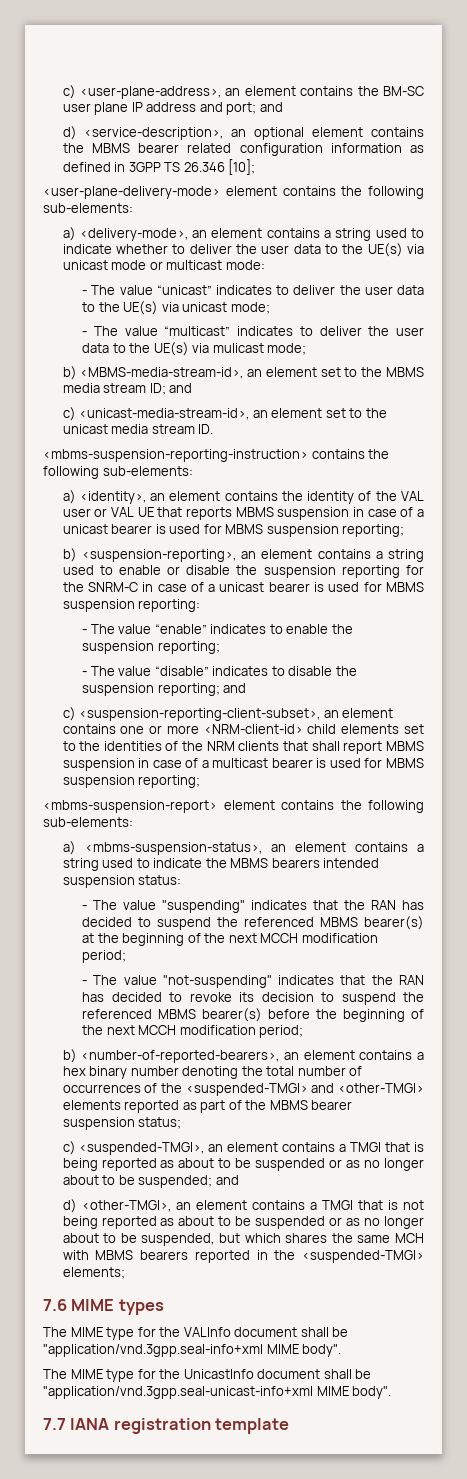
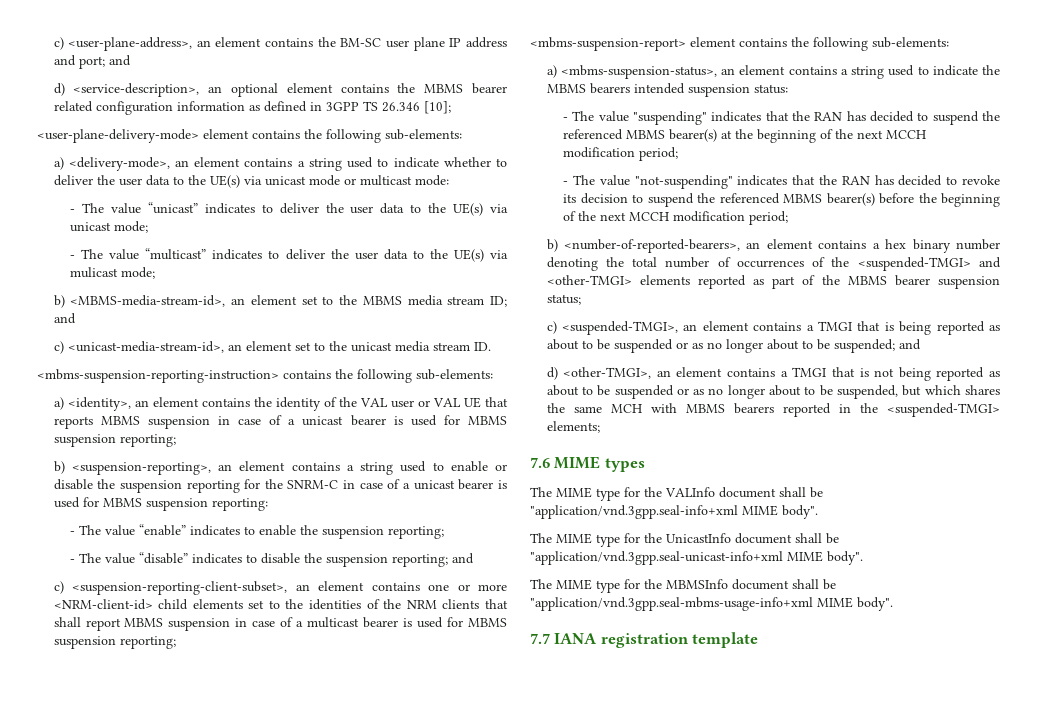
+ The MIME type for the MBMSInfo document shall be "application/vnd.3gpp.seal-mbms-usage-info+xml MIME body".

